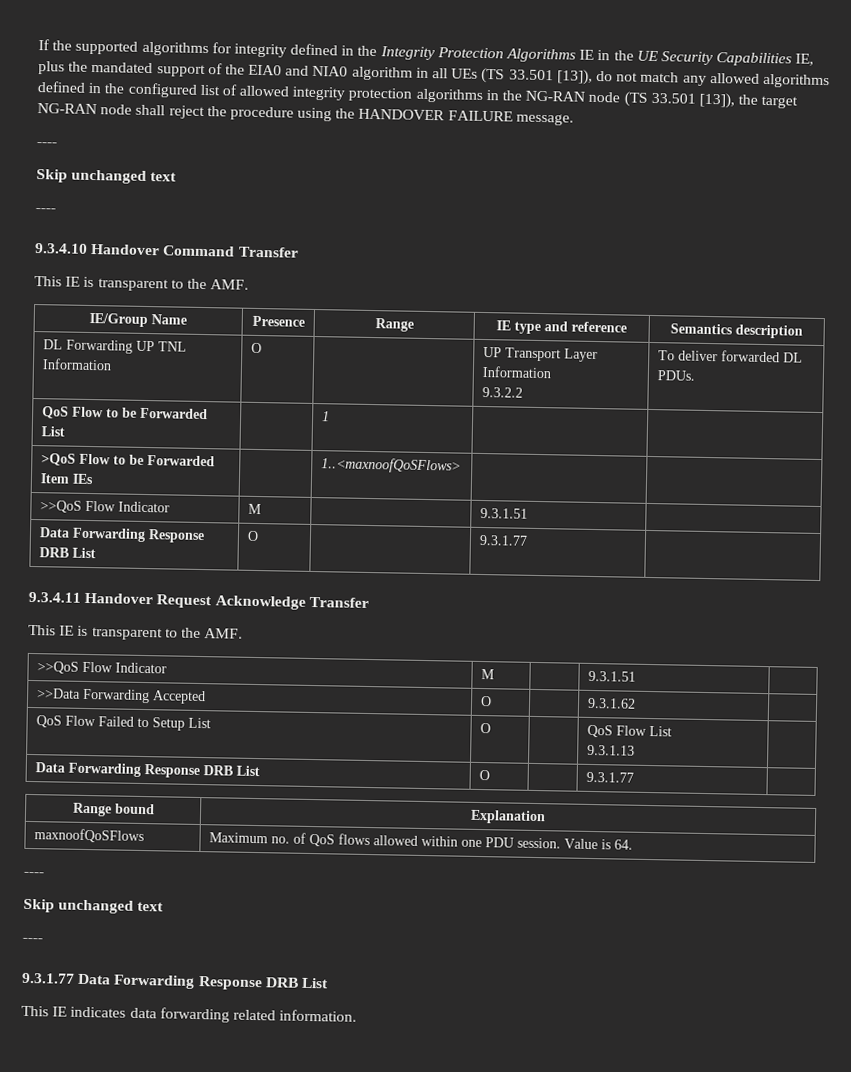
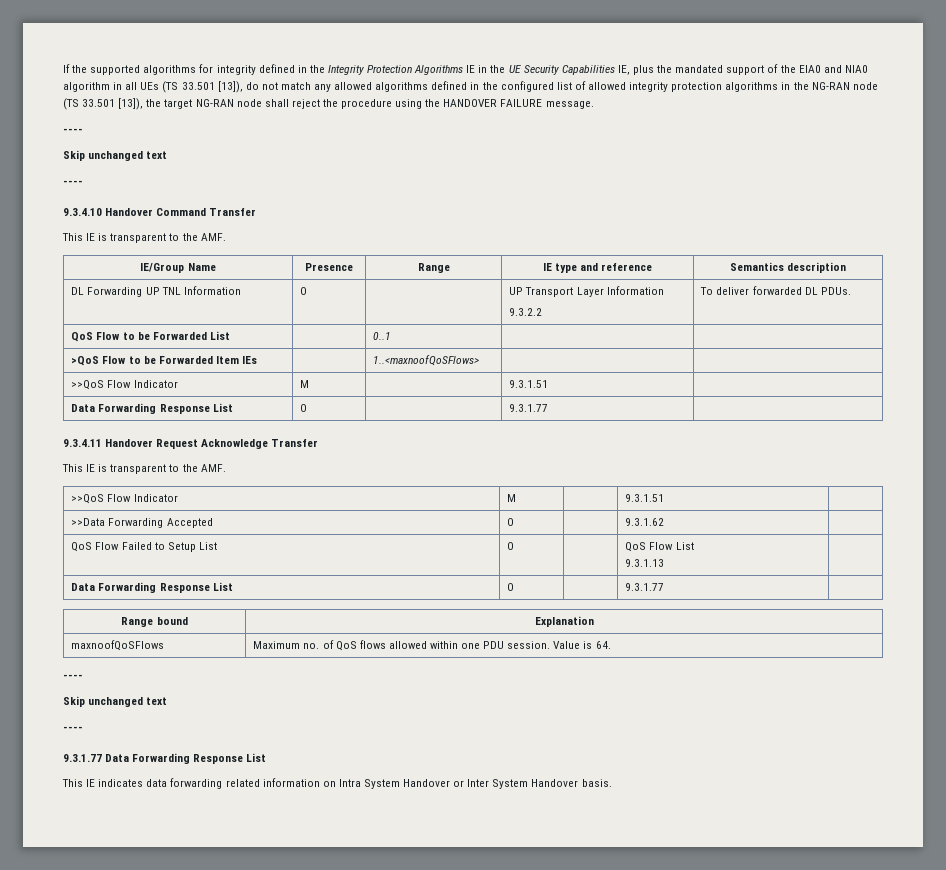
- QoS Flow to be Forwarded List | | 1 | |
+ QoS Flow to be Forwarded List | | 0..1 | |
  >QoS Flow to be Forwarded Item IEs | | 1..<maxnoofQoSFlows> | |
  >>QoS Flow Indicator | M | | 9.3.1.51 |
- Data Forwarding Response DRB List | O | | 9.3.1.77 |
+ Data Forwarding Response List | O | | 9.3.1.77 |
  QoS Flow Failed to Setup List | O | | QoS Flow List
  9.3.1.13 |
- Data Forwarding Response DRB List | O | | 9.3.1.77 |
+ Data Forwarding Response List | O | | 9.3.1.77 |
- 9.3.1.77 Data Forwarding Response DRB List
+ 9.3.1.77 Data Forwarding Response List
- This IE indicates data forwarding related information.
+ This IE indicates data forwarding related information on Intra System Handover or Inter System Handover basis.

